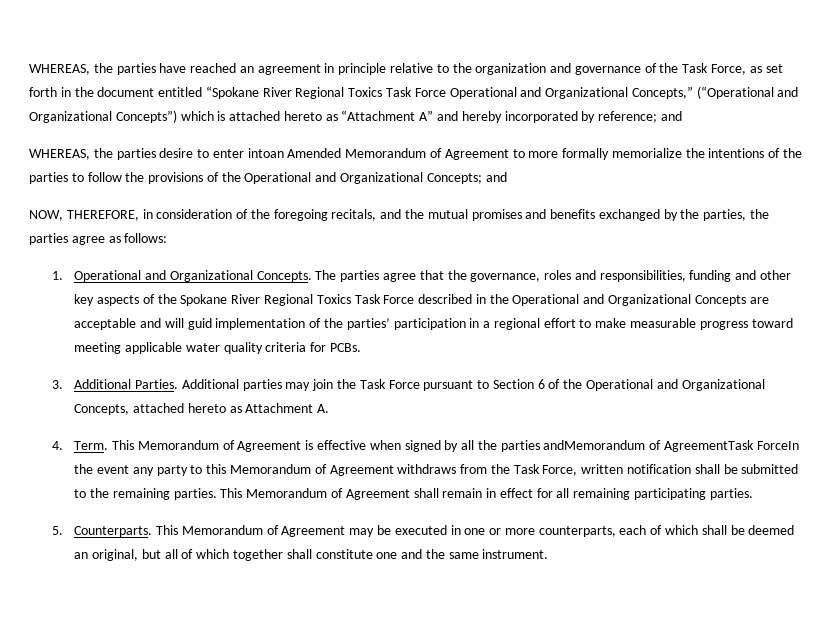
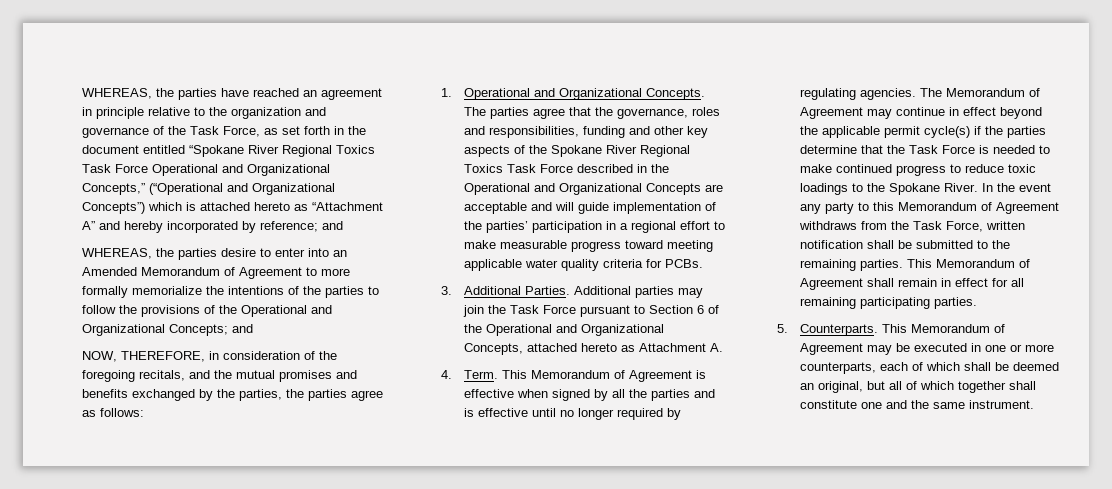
- WHEREAS, the parties desire to enter intoan Amended Memorandum of Agreement to more formally memorialize the intentions of the parties to follow the provisions of the Operational and Organizational Concepts; and
+ WHEREAS, the parties desire to enter into an Amended Memorandum of Agreement to more formally memorialize the intentions of the parties to follow the provisions of the Operational and Organizational Concepts; and
- The parties agree that the governance, roles and responsibilities, funding and other key aspects of the Spokane River Regional Toxics Task Force described in the Operational and Organizational Concepts are acceptable and will guid implementation of the parties’ participation in a regional effort to make measurable progress toward meeting applicable water quality criteria for PCBs.
+ The parties agree that the governance, roles and responsibilities, funding and other key aspects of the Spokane River Regional Toxics Task Force described in the Operational and Organizational Concepts are acceptable and will guide implementation of the parties’ participation in a regional effort to make measurable progress toward meeting applicable water quality criteria for PCBs.
- This Memorandum of Agreement is effective when signed by all the parties andMemorandum of AgreementTask ForceIn the event any party to this Memorandum of Agreement withdraws from the Task Force, written notification shall be submitted to the remaining parties.
+ This Memorandum of Agreement is effective when signed by all the parties and is effective until no longer required by regulating agencies. The Memorandum of Agreement may continue in effect beyond the applicable permit cycle(s) if the parties determine that the Task Force is needed to make continued progress to reduce toxic loadings to the Spokane River. In the event any party to this Memorandum of Agreement withdraws from the Task Force, written notification shall be submitted to the remaining parties.

